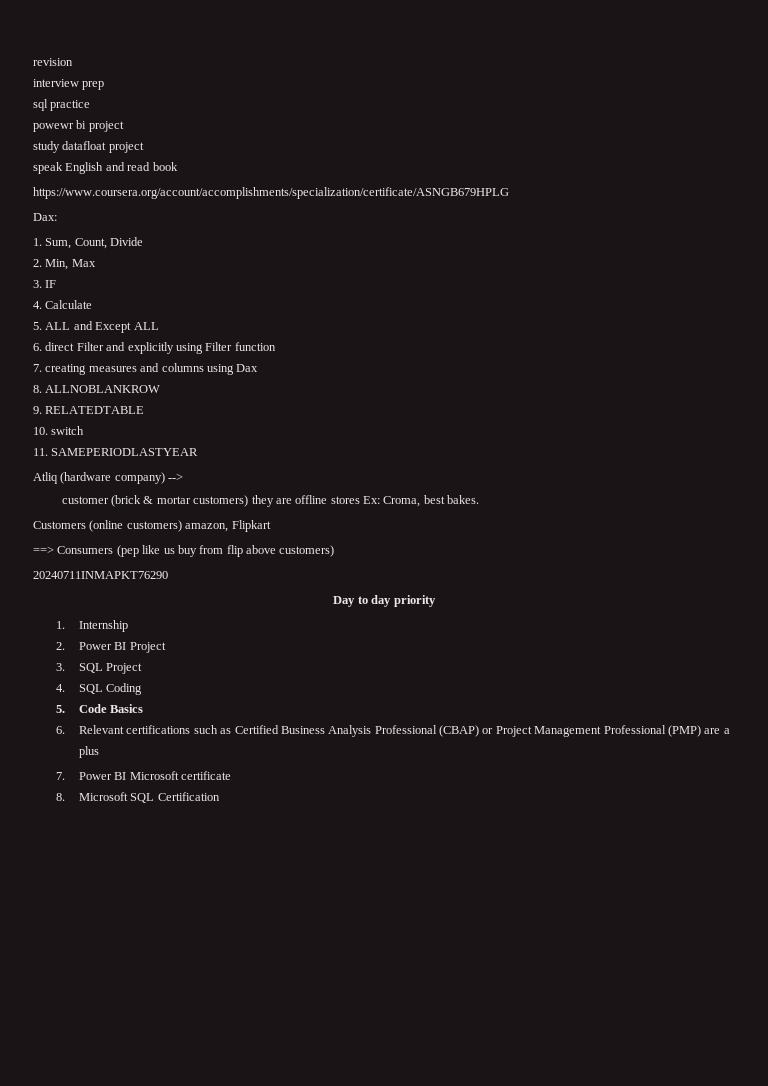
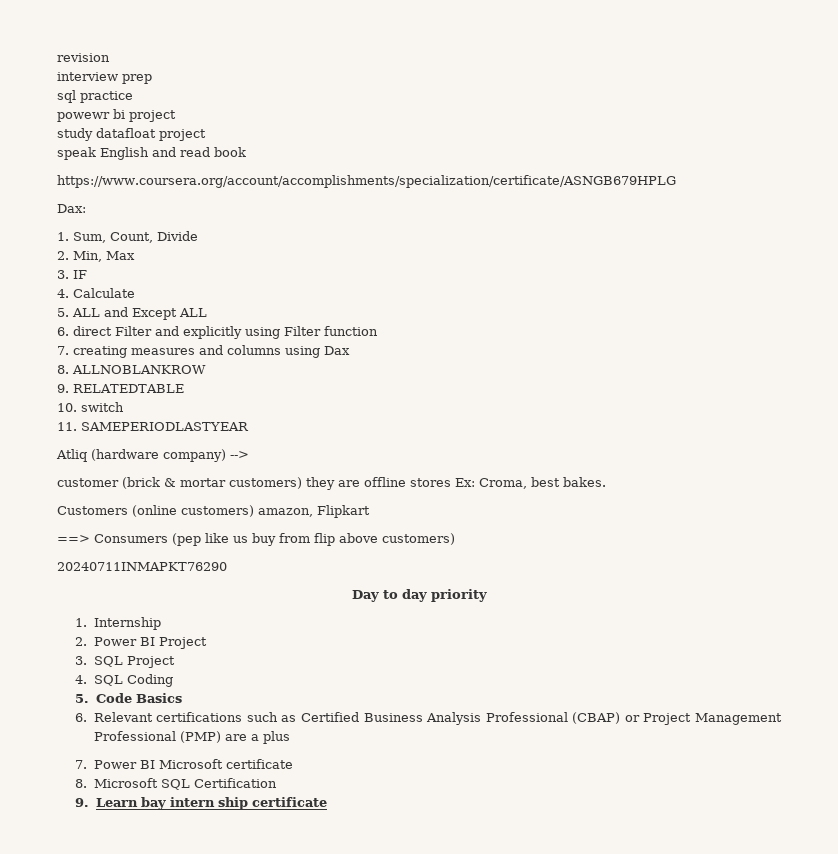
+ 9. Learn bay intern ship certificate

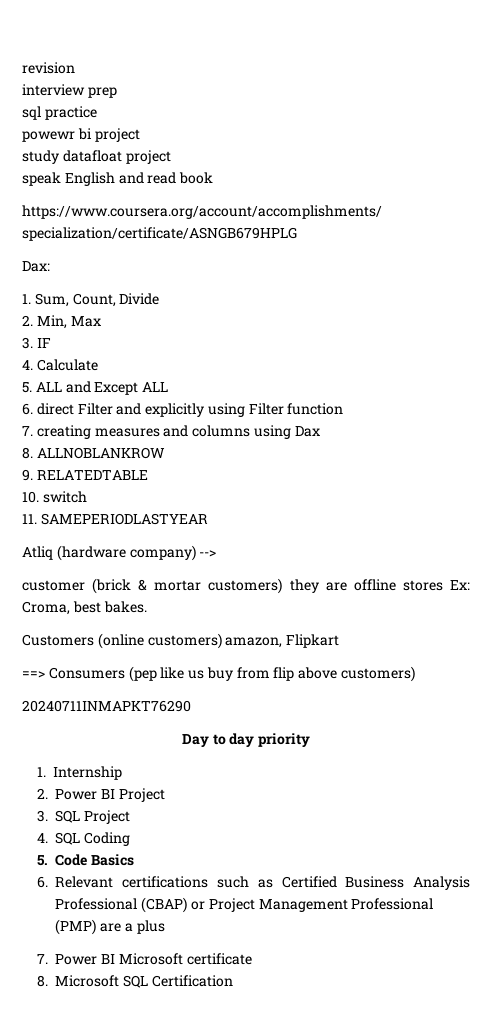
- 9. Learn bay intern ship certificate

